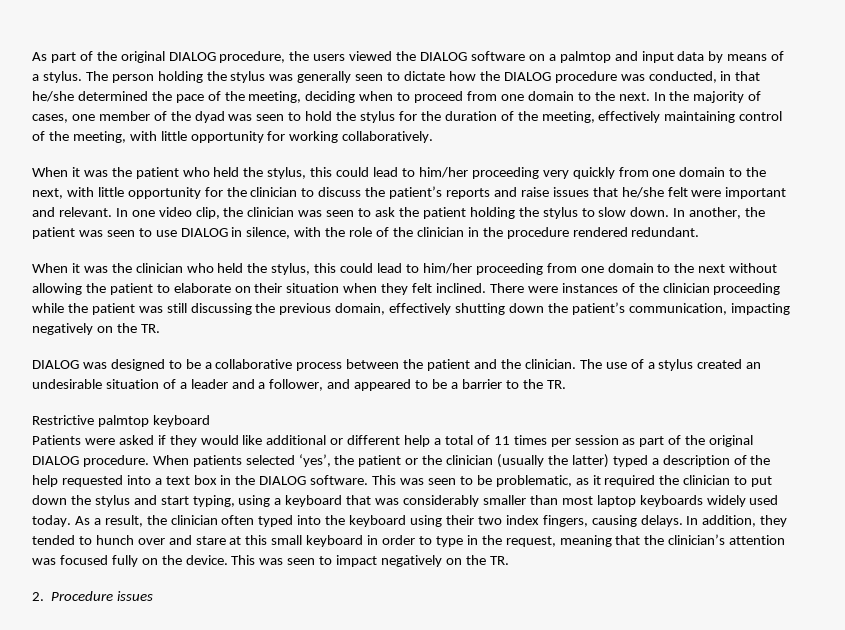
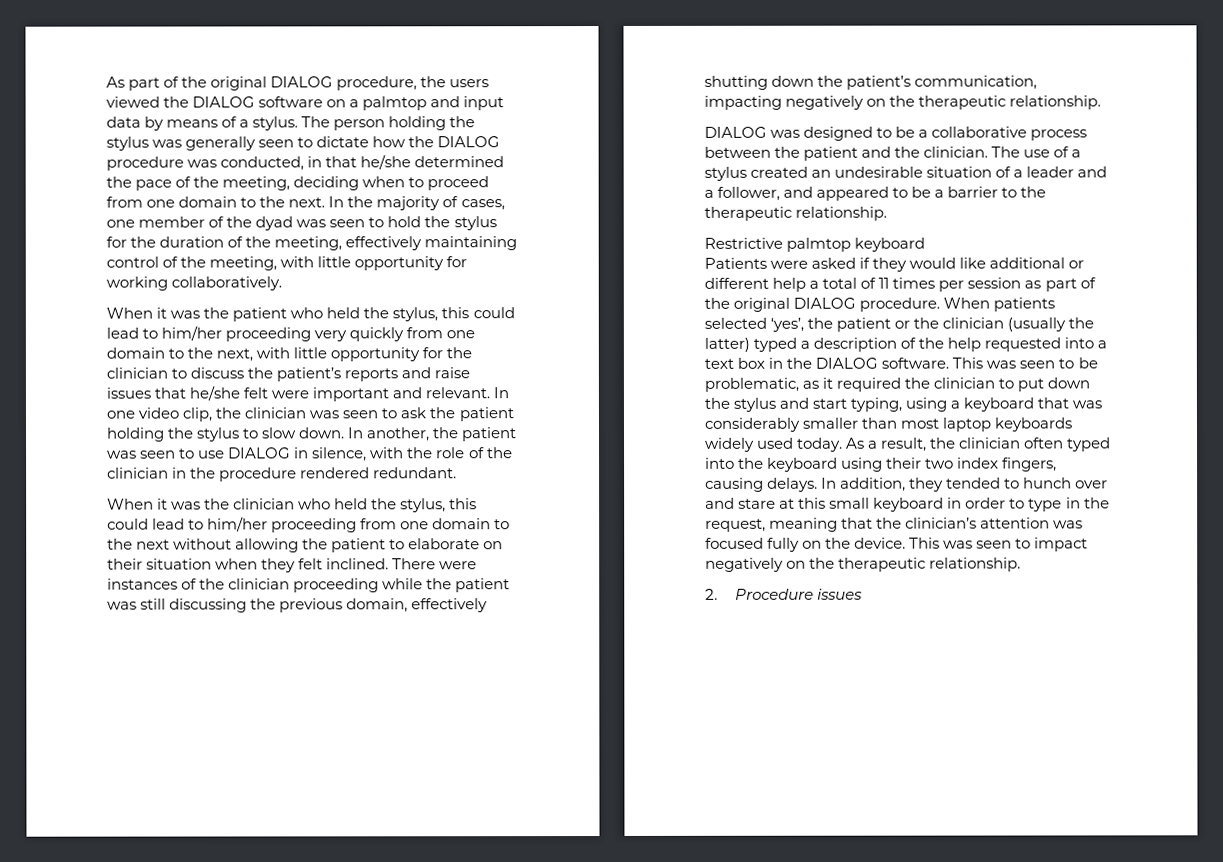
- There were instances of the clinician proceeding while the patient was still discussing the previous domain, effectively shutting down the patient’s communication, impacting negatively on the TR.
+ There were instances of the clinician proceeding while the patient was still discussing the previous domain, effectively shutting down the patient’s communication, impacting negatively on the therapeutic relationship.
- The use of a stylus created an undesirable situation of a leader and a follower, and appeared to be a barrier to the TR.
+ The use of a stylus created an undesirable situation of a leader and a follower, and appeared to be a barrier to the therapeutic relationship.
- This was seen to impact negatively on the TR.
+ This was seen to impact negatively on the therapeutic relationship.

